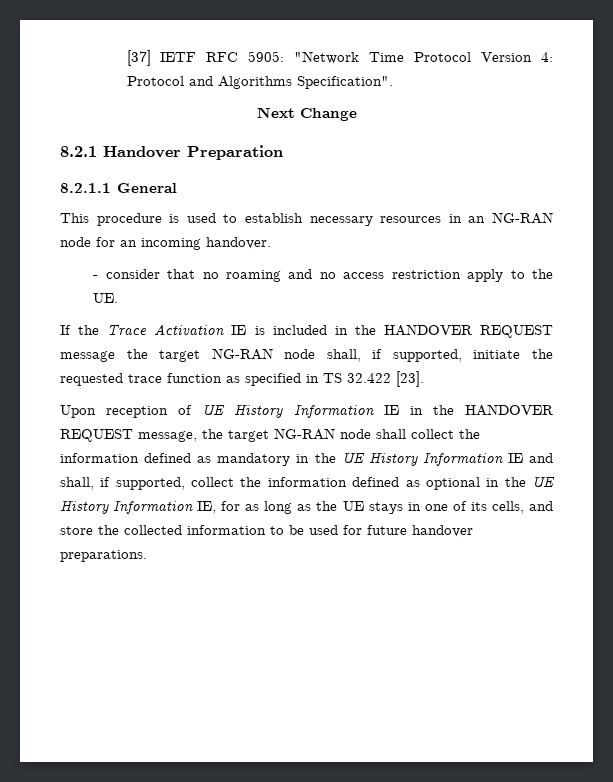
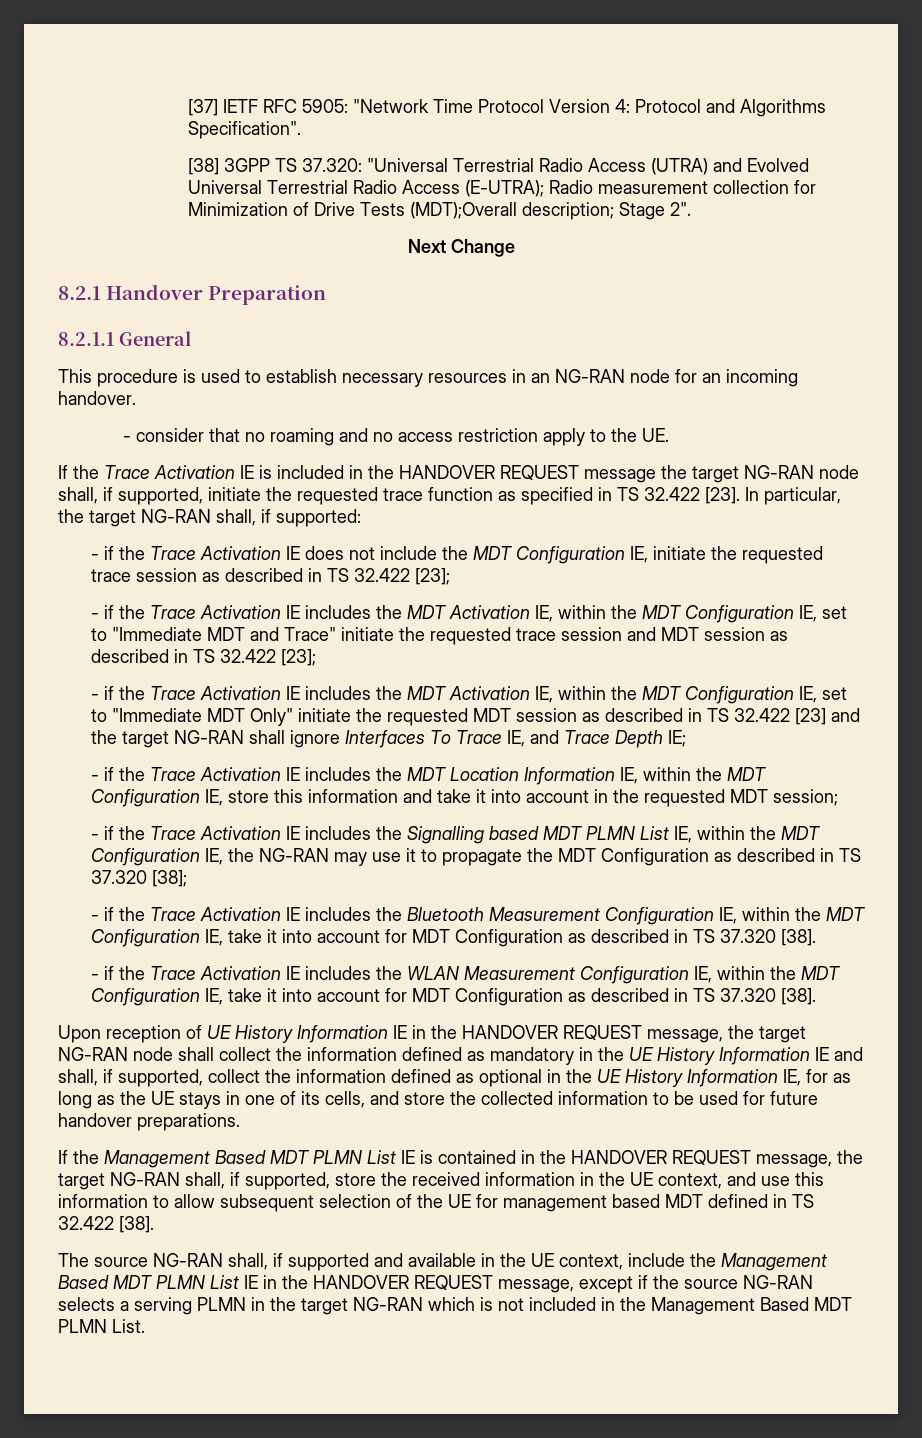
+ [38] 3GPP TS 37.320: "Universal Terrestrial Radio Access (UTRA) and Evolved Universal Terrestrial Radio Access (E-UTRA); Radio measurement collection for Minimization of Drive Tests (MDT);Overall description; Stage 2".
+ In particular, the target NG-RAN shall, if supported:
+ - if the Trace Activation IE does not include the MDT Configuration IE, initiate the requested trace session as described in TS 32.422 [23];
+ - if the Trace Activation IE includes the MDT Activation IE, within the MDT Configuration IE, set to "Immediate MDT and Trace" initiate the requested trace session and MDT session as described in TS 32.422 [23];
+ - if the Trace Activation IE includes the MDT Activation IE, within the MDT Configuration IE, set to "Immediate MDT Only" initiate the requested MDT session as described in TS 32.422 [23] and the target NG-RAN shall ignore Interfaces To Trace IE, and Trace Depth IE;
+ - if the Trace Activation IE includes the MDT Location Information IE, within the MDT Configuration IE, store this information and take it into account in the requested MDT session;
+ - if the Trace Activation IE includes the Signalling based MDT PLMN List IE, within the MDT Configuration IE, the NG-RAN may use it to propagate the MDT Configuration as described in TS 37.320 [38];
+ - if the Trace Activation IE includes the Bluetooth Measurement Configuration IE, within the MDT Configuration IE, take it into account for MDT Configuration as described in TS 37.320 [38].
+ - if the Trace Activation IE includes the WLAN Measurement Configuration IE, within the MDT Configuration IE, take it into account for MDT Configuration as described in TS 37.320 [38].
+ If the Management Based MDT PLMN List IE is contained in the HANDOVER REQUEST message, the target NG-RAN shall, if supported, store the received information in the UE context, and use this information to allow subsequent selection of the UE for management based MDT defined in TS 32.422 [38].
+ The source NG-RAN shall, if supported and available in the UE context, include the Management Based MDT PLMN List IE in the HANDOVER REQUEST message, except if the source NG-RAN selects a serving PLMN in the target NG-RAN which is not included in the Management Based MDT PLMN List.

